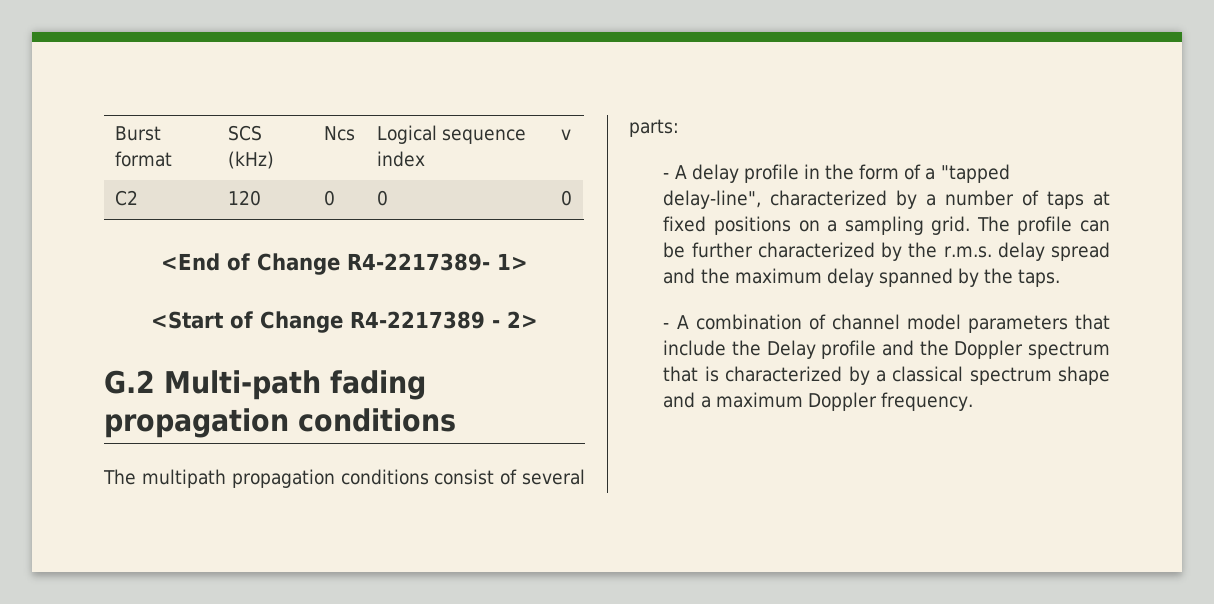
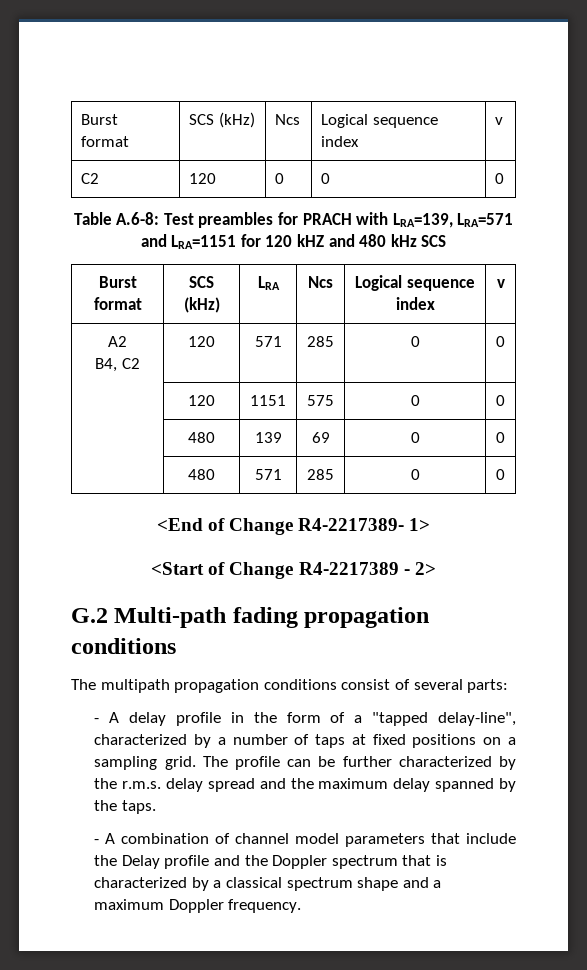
+ Table A.6-8: Test preambles for PRACH with LRA=139, LRA=571 and LRA=1151 for 120 kHZ and 480 kHz SCS
+ Burst format | SCS (kHz) | LRA | Ncs | Logical sequence index | v
+ A2
+ B4, C2 | 120 | 571 | 285 | 0 | 0
+ | 120 | 1151 | 575 | 0 | 0
+ | 480 | 139 | 69 | 0 | 0
+ | 480 | 571 | 285 | 0 | 0

